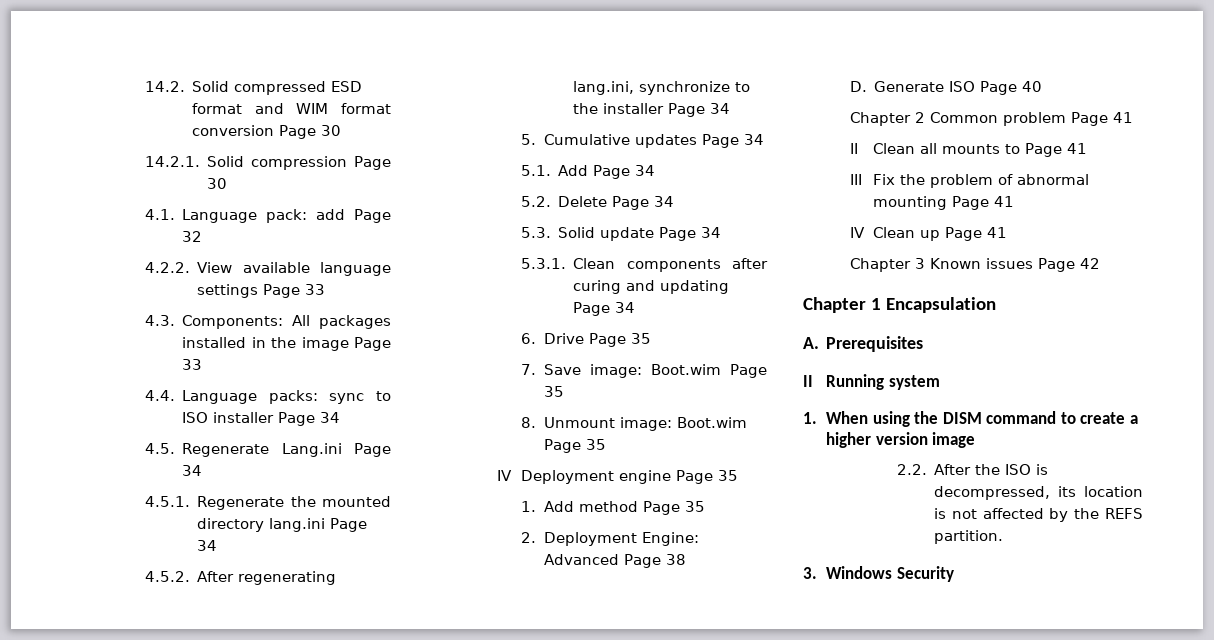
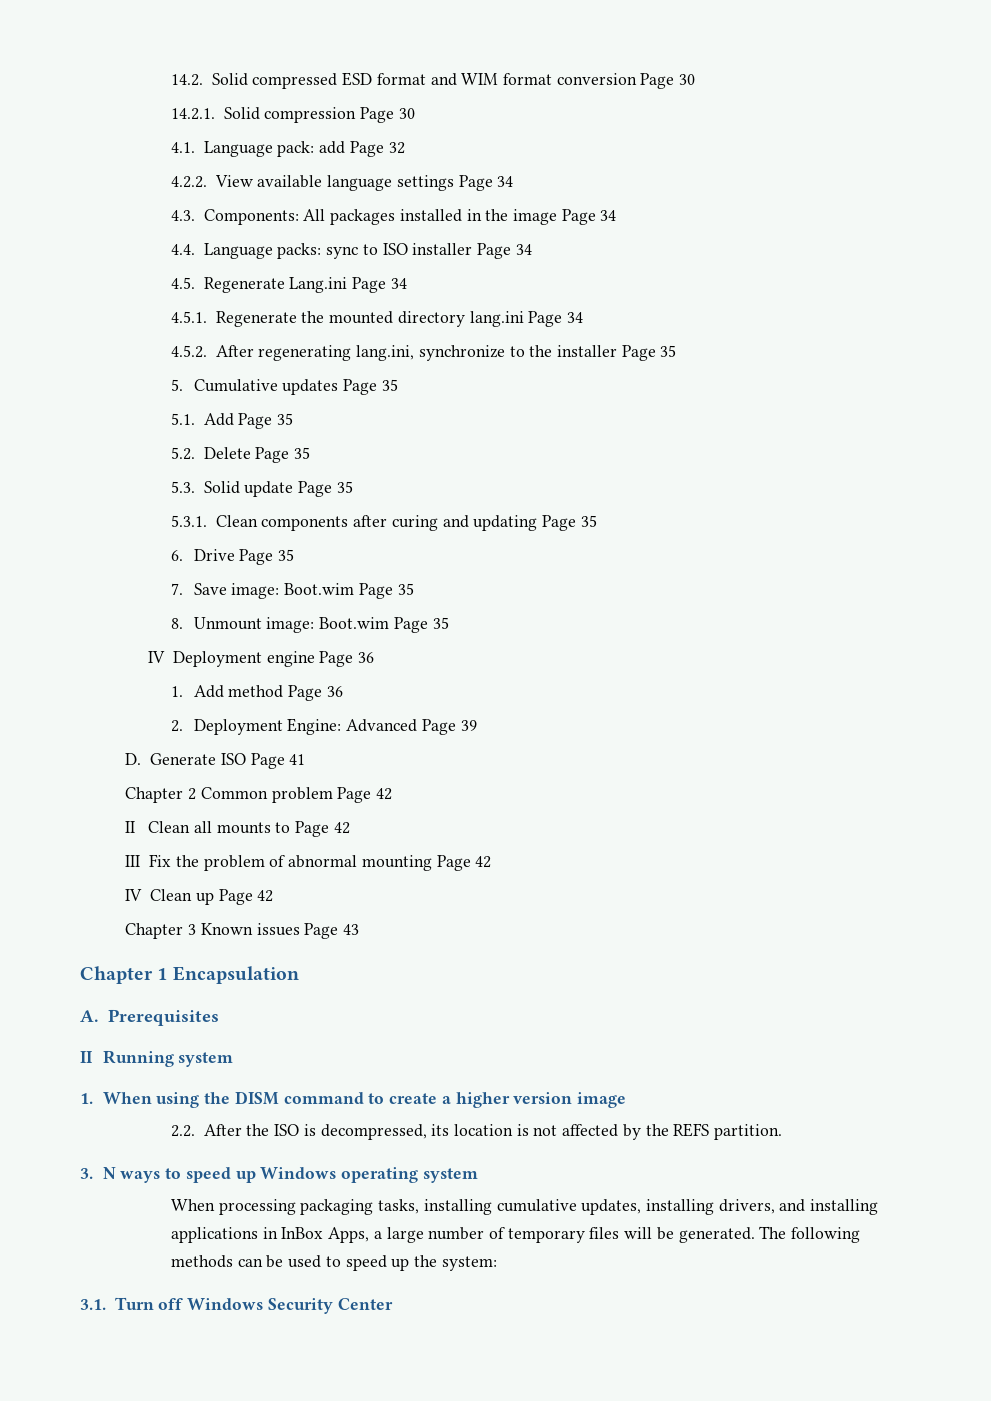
- 4.2.2. View available language settings Page 33
+ 4.2.2. View available language settings Page 34
- 4.3. Components: All packages installed in the image Page 33
+ 4.3. Components: All packages installed in the image Page 34
- 4.5.2. After regenerating lang.ini, synchronize to the installer Page 34
+ 4.5.2. After regenerating lang.ini, synchronize to the installer Page 35
- 5. Cumulative updates Page 34
+ 5. Cumulative updates Page 35
- 5.1. Add Page 34
+ 5.1. Add Page 35
- 5.2. Delete Page 34
+ 5.2. Delete Page 35
- 5.3. Solid update Page 34
+ 5.3. Solid update Page 35
- 5.3.1. Clean components after curing and updating Page 34
+ 5.3.1. Clean components after curing and updating Page 35
- IV Deployment engine Page 35
+ IV Deployment engine Page 36
- 1. Add method Page 35
+ 1. Add method Page 36
- 2. Deployment Engine: Advanced Page 38
+ 2. Deployment Engine: Advanced Page 39
- D. Generate ISO Page 40
+ D. Generate ISO Page 41
- Chapter 2 Common problem Page 41
+ Chapter 2 Common problem Page 42
- II Clean all mounts to Page 41
+ II Clean all mounts to Page 42
- III Fix the problem of abnormal mounting Page 41
+ III Fix the problem of abnormal mounting Page 42
- IV Clean up Page 41
+ IV Clean up Page 42
- Chapter 3 Known issues Page 42
+ Chapter 3 Known issues Page 43
- 3. Windows Security
+ 3. N ways to speed up Windows operating system
+ When processing packaging tasks, installing cumulative updates, installing drivers, and installing applications in InBox Apps, a large number of temporary files will be generated. The following methods can be used to speed up the system:
+ 3.1. Turn off Windows Security Center

